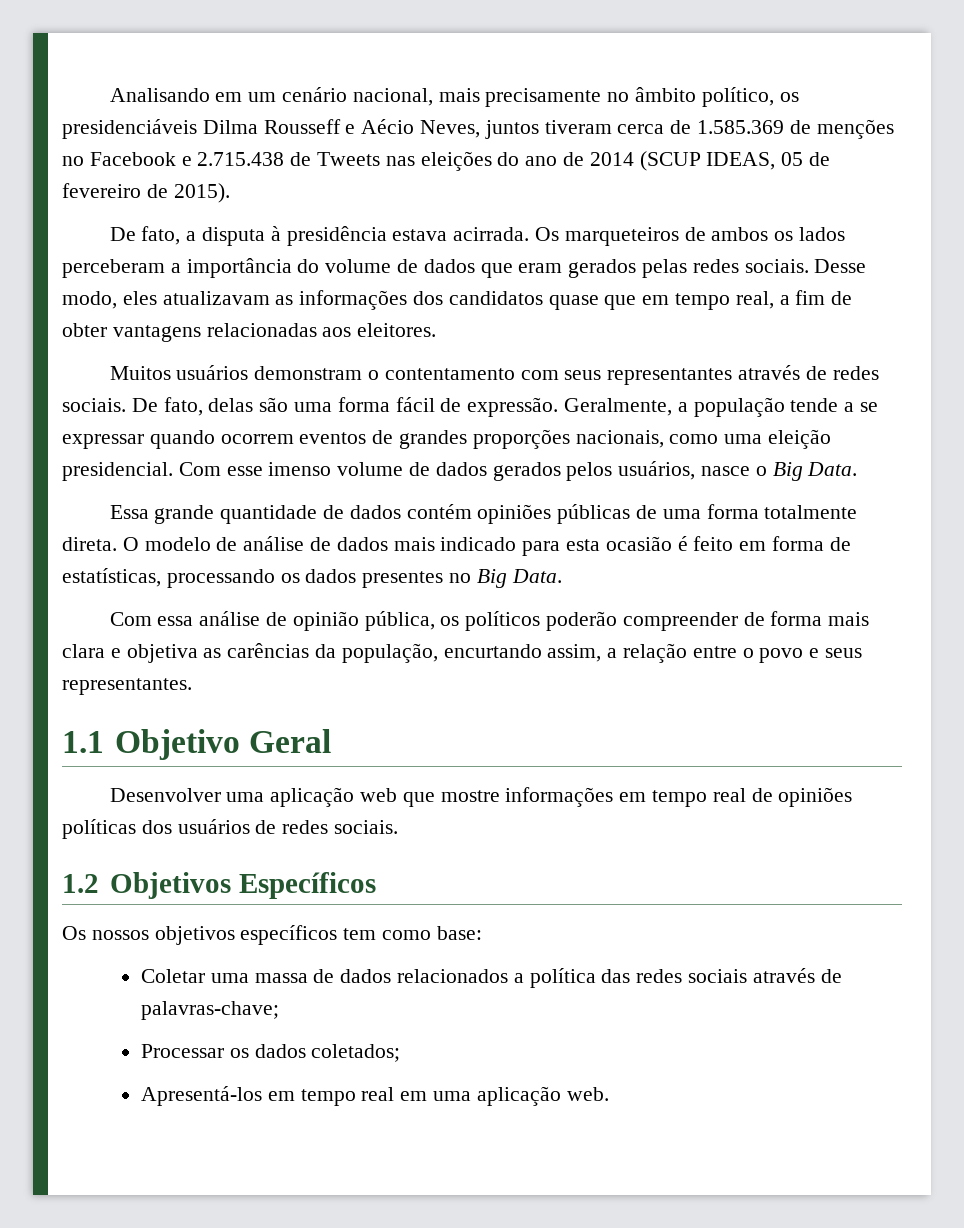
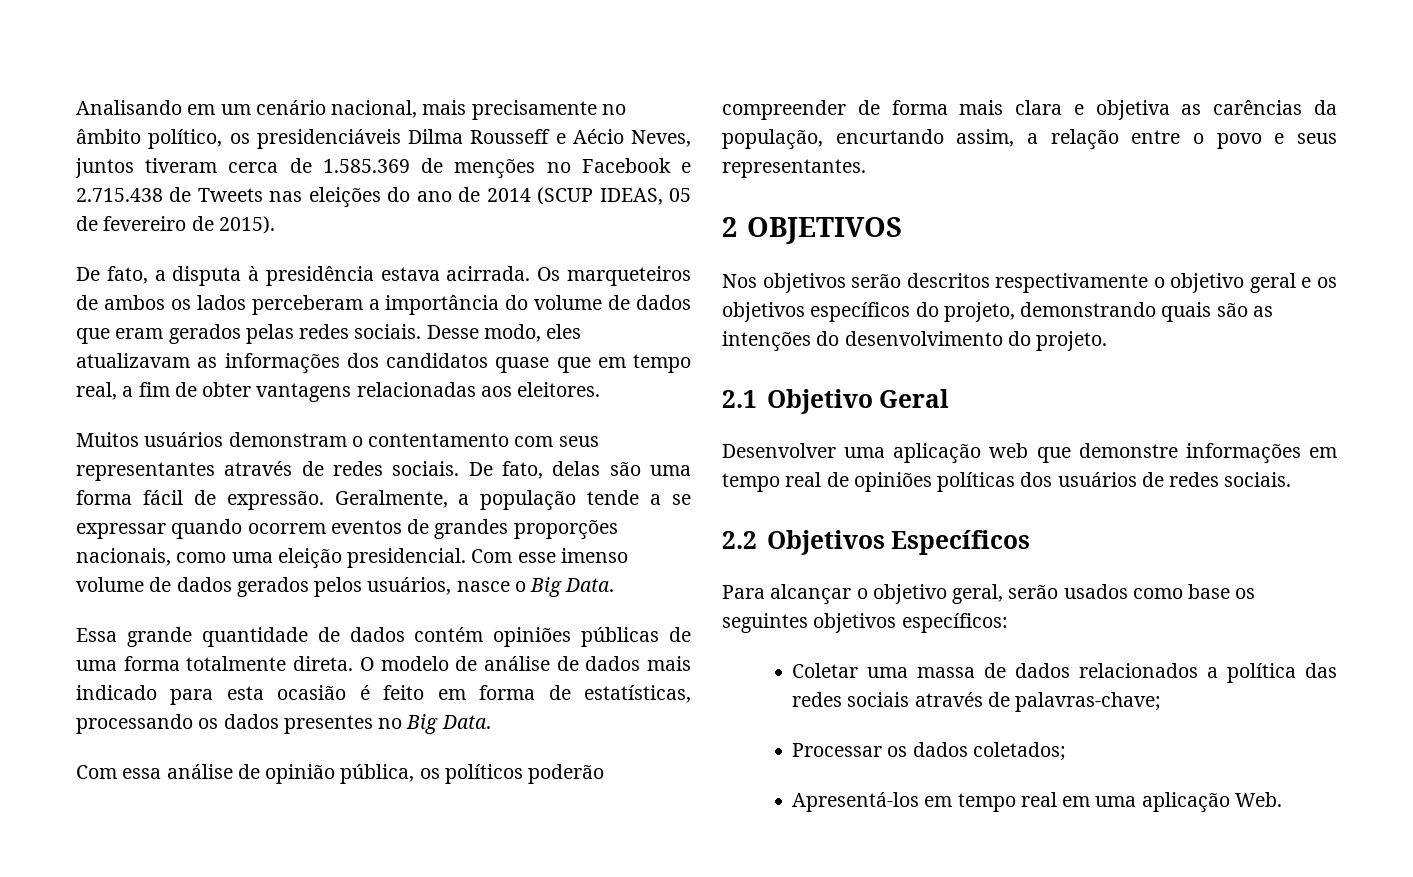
- 1.1 Objetivo Geral
+ 2 OBJETIVOS
+ Nos objetivos serão descritos respectivamente o objetivo geral e os objetivos específicos do projeto, demonstrando quais são as intenções do desenvolvimento do projeto.
+ 2.1 Objetivo Geral
- Desenvolver uma aplicação web que mostre informações em tempo real de opiniões políticas dos usuários de redes sociais.
+ Desenvolver uma aplicação web que demonstre informações em tempo real de opiniões políticas dos usuários de redes sociais.
- 1.2 Objetivos Específicos
+ 2.2 Objetivos Específicos
- Os nossos objetivos específicos tem como base:
+ Para alcançar o objetivo geral, serão usados como base os seguintes objetivos específicos:
- Apresentá-los em tempo real em uma aplicação web.
+ Apresentá-los em tempo real em uma aplicação Web.

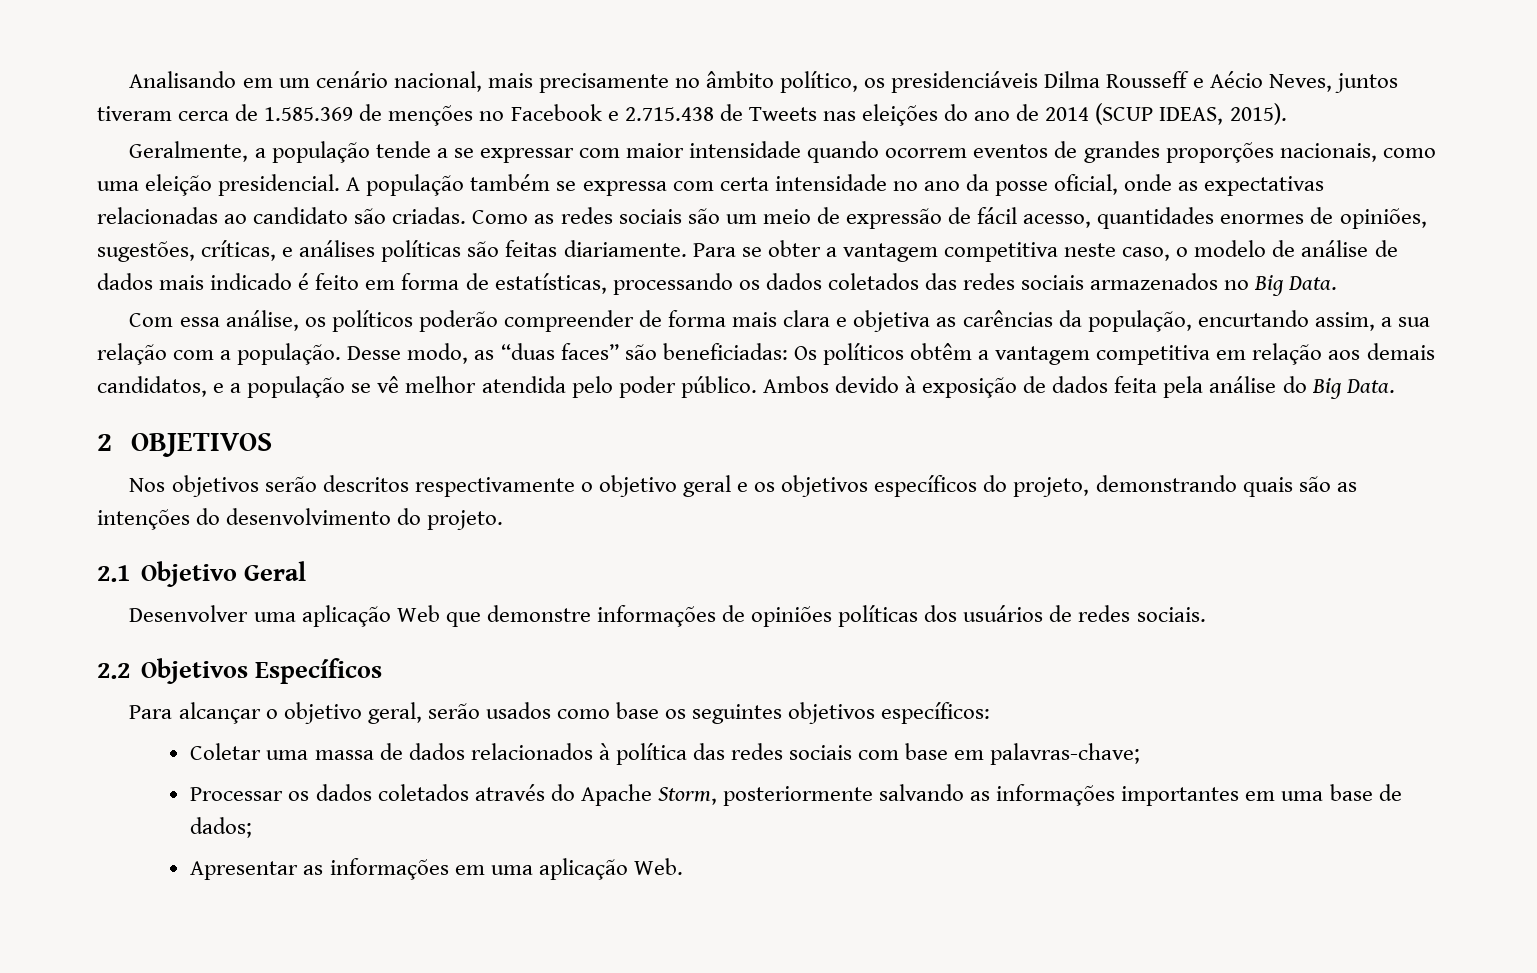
- Analisando em um cenário nacional, mais precisamente no âmbito político, os presidenciáveis Dilma Rousseff e Aécio Neves, juntos tiveram cerca de 1.585.369 de menções no Facebook e 2.715.438 de Tweets nas eleições do ano de 2014 (SCUP IDEAS, 05 de fevereiro de 2015).
- De fato, a disputa à presidência estava acirrada. Os marqueteiros de ambos os lados perceberam a importância do volume de dados que eram gerados pelas redes sociais. Desse modo, eles atualizavam as informações dos candidatos quase que em tempo real, a fim de obter vantagens relacionadas aos eleitores.
- Muitos usuários demonstram o contentamento com seus representantes através de redes sociais. De fato, delas são uma forma fácil de expressão. Geralmente, a população tende a se expressar quando ocorrem eventos de grandes proporções nacionais, como uma eleição presidencial.
+ Analisando em um cenário nacional, mais precisamente no âmbito político, os presidenciáveis Dilma Rousseff e Aécio Neves, juntos tiveram cerca de 1.585.369 de menções no Facebook e 2.715.438 de Tweets nas eleições do ano de 2014 (SCUP IDEAS, 2015).
+ Geralmente, a população tende a se expressar com maior intensidade quando ocorrem eventos de grandes proporções nacionais, como uma eleição presidencial.
- Com esse imenso volume de dados gerados pelos usuários, nasce o Big Data.
- Essa grande quantidade de dados contém opiniões públicas de uma forma totalmente direta. O modelo de análise de dados mais indicado para esta ocasião é feito em forma de estatísticas, processando os dados presentes no Big Data.
+ A população também se expressa com certa intensidade no ano da posse oficial, onde as expectativas relacionadas ao candidato são criadas. Como as redes sociais são um meio de expressão de fácil acesso, quantidades enormes de opiniões, sugestões, críticas, e análises políticas são feitas diariamente. Para se obter a vantagem competitiva neste caso, o modelo de análise de dados mais indicado é feito em forma de estatísticas, processando os dados coletados das redes sociais armazenados no Big Data.
- Com essa análise de opinião pública, os políticos poderão compreender de forma mais clara e objetiva as carências da população, encurtando assim, a relação entre o povo e seus representantes.
+ Com essa análise, os políticos poderão compreender de forma mais clara e objetiva as carências da população, encurtando assim, a sua relação com a população. Desse modo, as “duas faces” são beneficiadas: Os políticos obtêm a vantagem competitiva em relação aos demais candidatos, e a população se vê melhor atendida pelo poder público. Ambos devido à exposição de dados feita pela análise do Big Data.
- Desenvolver uma aplicação web que demonstre informações em tempo real de opiniões políticas dos usuários de redes sociais.
+ Desenvolver uma aplicação Web que demonstre informações de opiniões políticas dos usuários de redes sociais.
- Coletar uma massa de dados relacionados a política das redes sociais através de palavras-chave;
+ Coletar uma massa de dados relacionados à política das redes sociais com base em palavras-chave;
- Processar os dados coletados;
- Apresentá-los em tempo real em uma aplicação Web.
+ Processar os dados coletados através do Apache Storm, posteriormente salvando as informações importantes em uma base de dados;
+ Apresentar as informações em uma aplicação Web.

